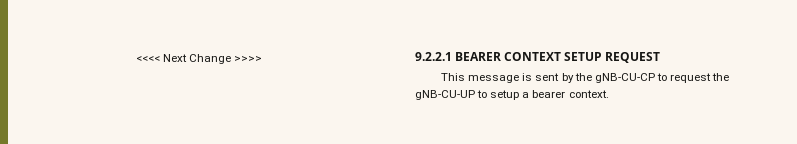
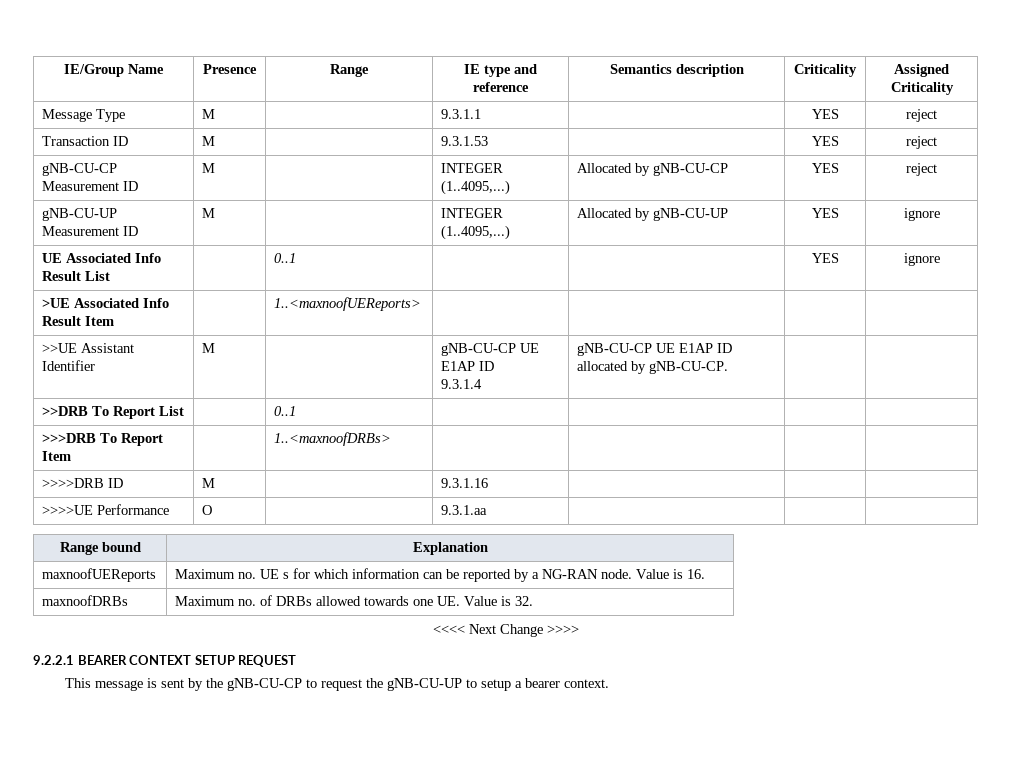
+ IE/Group Name | Presence | Range | IE type and reference | Semantics description | Criticality | Assigned Criticality
+ Message Type | M | | 9.3.1.1 | | YES | reject
+ Transaction ID | M | | 9.3.1.53 | | YES | reject
+ gNB-CU-CP Measurement ID | M | | INTEGER (1..4095,...) | Allocated by gNB-CU-CP | YES | reject
+ gNB-CU-UP Measurement ID | M | | INTEGER (1..4095,...) | Allocated by gNB-CU-UP | YES | ignore
+ UE Associated Info Result List | | 0..1 | | | YES | ignore
+ >UE Associated Info Result Item | | 1..<maxnoofUEReports> | | | |
+ >>UE Assistant Identifier | M | | gNB-CU-CP UE E1AP ID
+ 9.3.1.4 | gNB-CU-CP UE E1AP ID allocated by gNB-CU-CP. | |
+ >>DRB To Report List | | 0..1 | | | |
+ >>>DRB To Report Item | | 1..<maxnoofDRBs> | | | |
+ >>>>DRB ID | M | | 9.3.1.16 | | |
+ >>>>UE Performance | O | | 9.3.1.aa | | |
+ Range bound | Explanation
+ maxnoofUEReports | Maximum no. UE s for which information can be reported by a NG-RAN node. Value is 16.
+ maxnoofDRBs | Maximum no. of DRBs allowed towards one UE. Value is 32.

